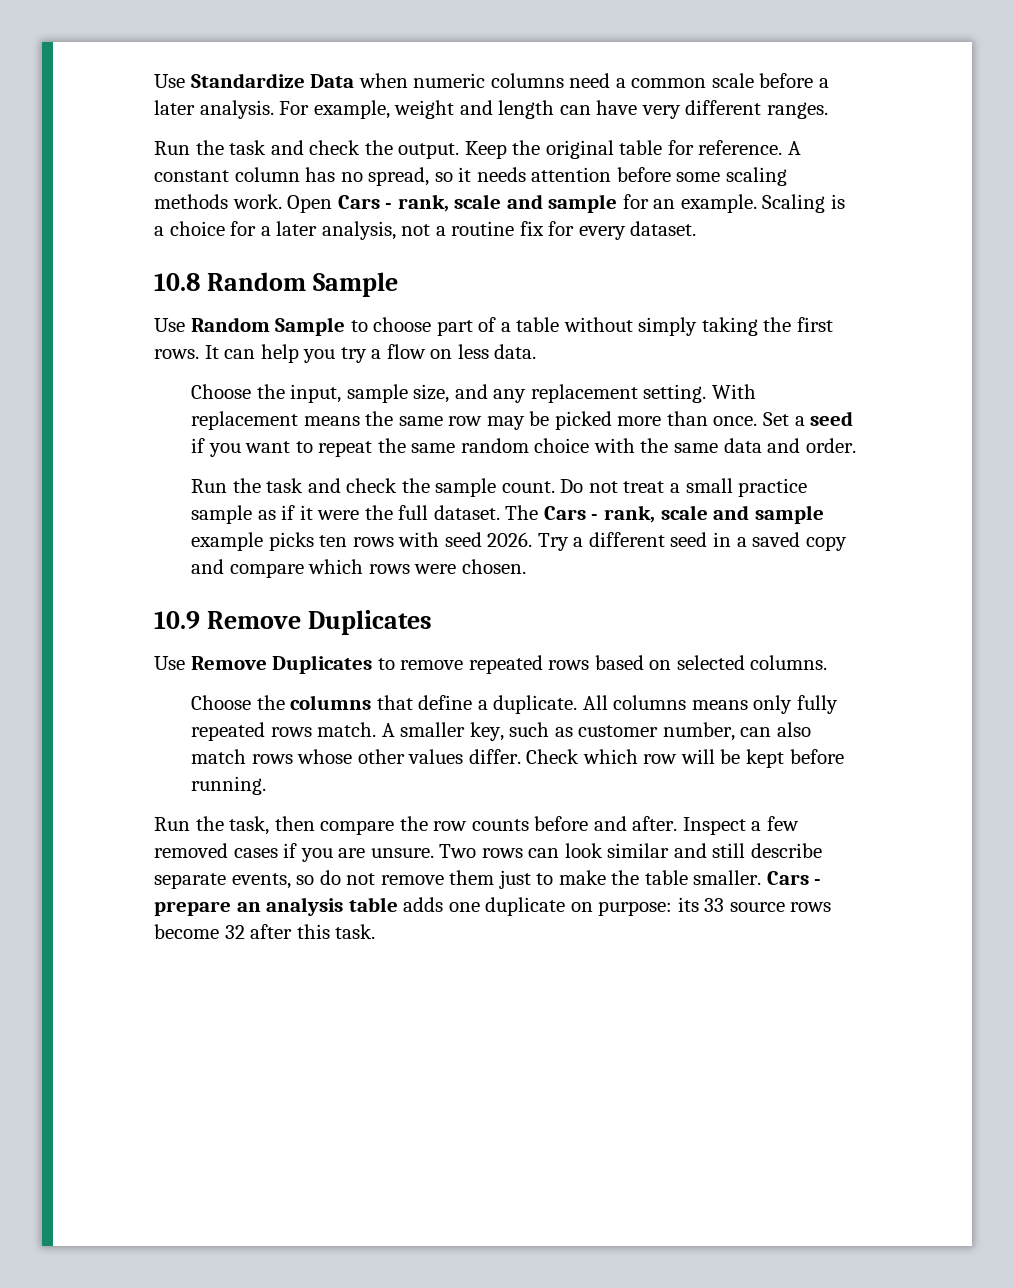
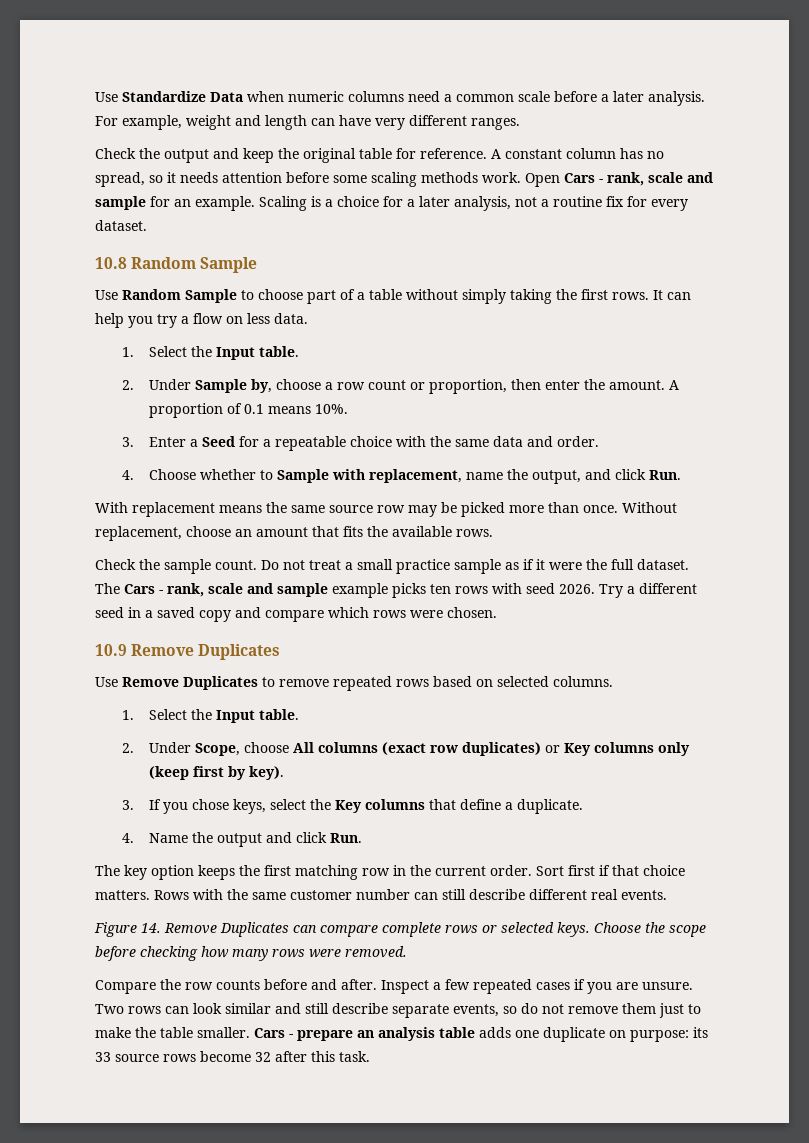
- Run the task and check the output. Keep the original table for reference.
+ Check the output and keep the original table for reference.
  It can help you try a flow on less data.
- Choose the input, sample size, and any replacement setting. With replacement means the same row may be picked more than once. Set a seed if you want to repeat the same random choice with the same data and order.
+ 1. Select the Input table.
+ 2. Under Sample by, choose a row count or proportion, then enter the amount. A proportion of 0.1 means 10%.
+ 3. Enter a Seed for a repeatable choice with the same data and order.
- Run the task and check the sample count.
+ 4. Choose whether to Sample with replacement, name the output, and click Run.
+ With replacement means the same source row may be picked more than once. Without replacement, choose an amount that fits the available rows.
+ Check the sample count.
  Use Remove Duplicates to remove repeated rows based on selected columns.
- Choose the columns that define a duplicate. All columns means only fully repeated rows match. A smaller key, such as customer number, can also match rows whose other values differ. Check which row will be kept before running.
- Run the task, then compare the row counts before and after.
+ 1. Select the Input table.
+ 2. Under Scope, choose All columns (exact row duplicates) or Key columns only (keep first by key).
+ 3. If you chose keys, select the Key columns that define a duplicate.
+ 4. Name the output and click Run.
+ The key option keeps the first matching row in the current order. Sort first if that choice matters. Rows with the same customer number can still describe different real events.
+ Figure 14. Remove Duplicates can compare complete rows or selected keys. Choose the scope before checking how many rows were removed.
+ Compare the row counts before and after.
- Inspect a few removed cases if you are unsure.
+ Inspect a few repeated cases if you are unsure.

